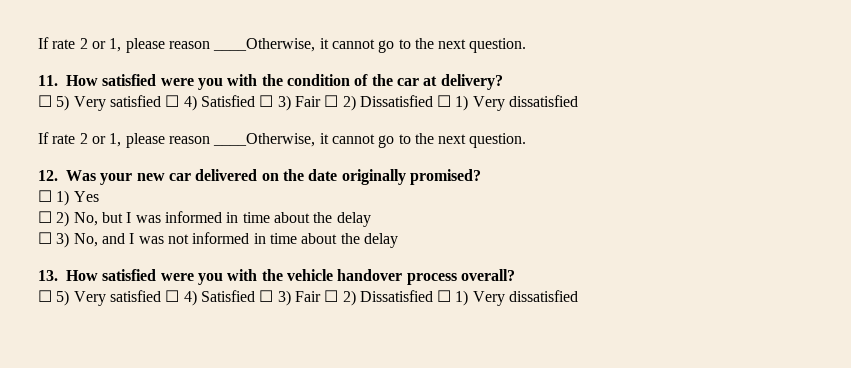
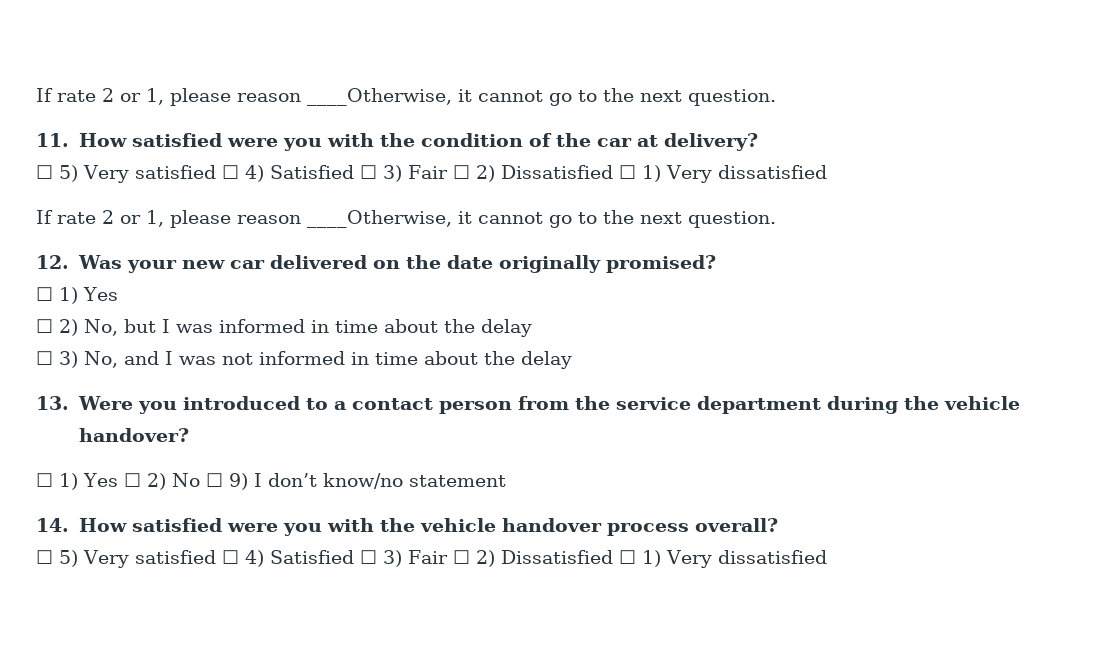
- 13. How satisfied were you with the vehicle handover process overall?
+ 13. Were you introduced to a contact person from the service department during the vehicle handover?
+ ☐ 1) Yes ☐ 2) No ☐ 9) I don’t know/no statement
+ 14. How satisfied were you with the vehicle handover process overall?

